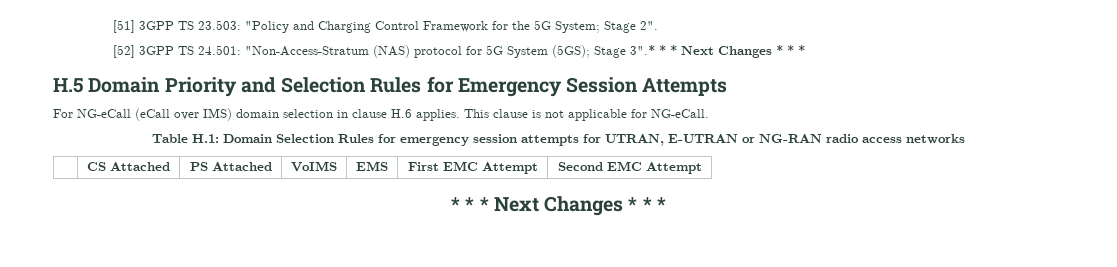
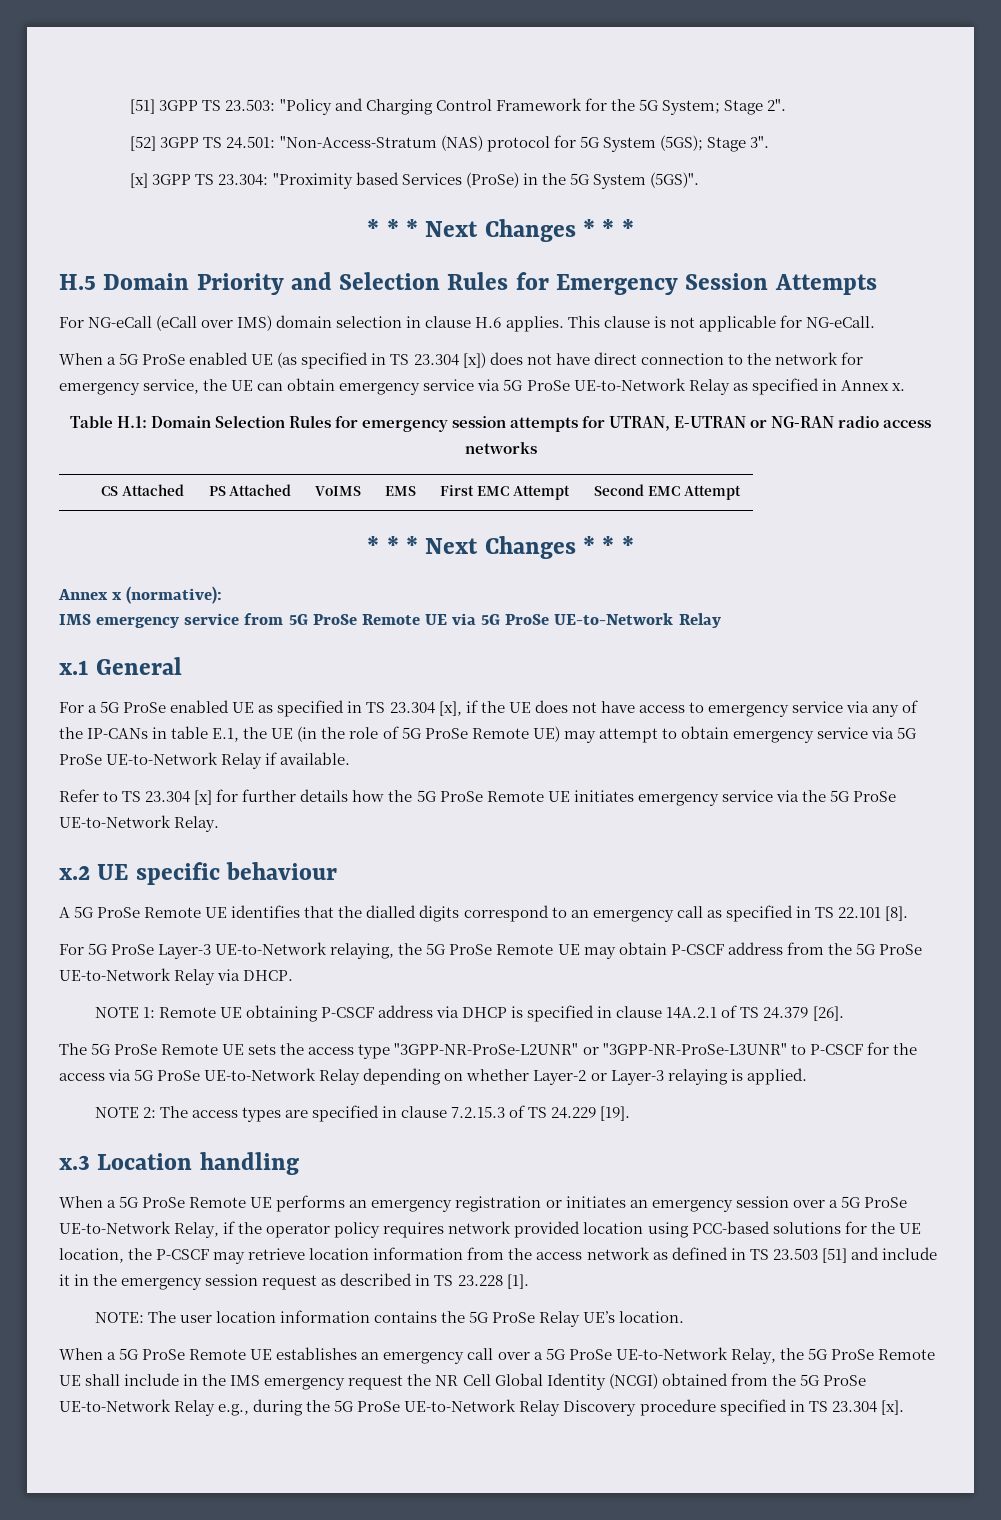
- [52] 3GPP TS 24.501: "Non-Access-Stratum (NAS) protocol for 5G System (5GS); Stage 3".* * * Next Changes * * *
+ [52] 3GPP TS 24.501: "Non-Access-Stratum (NAS) protocol for 5G System (5GS); Stage 3".
+ [x] 3GPP TS 23.304: "Proximity based Services (ProSe) in the 5G System (5GS)".
+ * * * Next Changes * * *
+ When a 5G ProSe enabled UE (as specified in TS 23.304 [x]) does not have direct connection to the network for emergency service, the UE can obtain emergency service via 5G ProSe UE-to-Network Relay as specified in Annex x.
+ Annex x (normative):
+ IMS emergency service from 5G ProSe Remote UE via 5G ProSe UE-to-Network Relay
+ x.1 General
+ For a 5G ProSe enabled UE as specified in TS 23.304 [x], if the UE does not have access to emergency service via any of the IP-CANs in table E.1, the UE (in the role of 5G ProSe Remote UE) may attempt to obtain emergency service via 5G ProSe UE-to-Network Relay if available.
+ Refer to TS 23.304 [x] for further details how the 5G ProSe Remote UE initiates emergency service via the 5G ProSe UE-to-Network Relay.
+ x.2 UE specific behaviour
+ A 5G ProSe Remote UE identifies that the dialled digits correspond to an emergency call as specified in TS 22.101 [8].
+ For 5G ProSe Layer-3 UE-to-Network relaying, the 5G ProSe Remote UE may obtain P-CSCF address from the 5G ProSe UE-to-Network Relay via DHCP.
+ NOTE 1: Remote UE obtaining P-CSCF address via DHCP is specified in clause 14A.2.1 of TS 24.379 [26].
+ The 5G ProSe Remote UE sets the access type "3GPP-NR-ProSe-L2UNR" or "3GPP-NR-ProSe-L3UNR" to P-CSCF for the access via 5G ProSe UE-to-Network Relay depending on whether Layer-2 or Layer-3 relaying is applied.
+ NOTE 2: The access types are specified in clause 7.2.15.3 of TS 24.229 [19].
+ x.3 Location handling
+ When a 5G ProSe Remote UE performs an emergency registration or initiates an emergency session over a 5G ProSe UE-to-Network Relay, if the operator policy requires network provided location using PCC-based solutions for the UE location, the P-CSCF may retrieve location information from the access network as defined in TS 23.503 [51] and include it in the emergency session request as described in TS 23.228 [1].
+ NOTE: The user location information contains the 5G ProSe Relay UE’s location.
+ When a 5G ProSe Remote UE establishes an emergency call over a 5G ProSe UE-to-Network Relay, the 5G ProSe Remote UE shall include in the IMS emergency request the NR Cell Global Identity (NCGI) obtained from the 5G ProSe UE-to-Network Relay e.g., during the 5G ProSe UE-to-Network Relay Discovery procedure specified in TS 23.304 [x].

